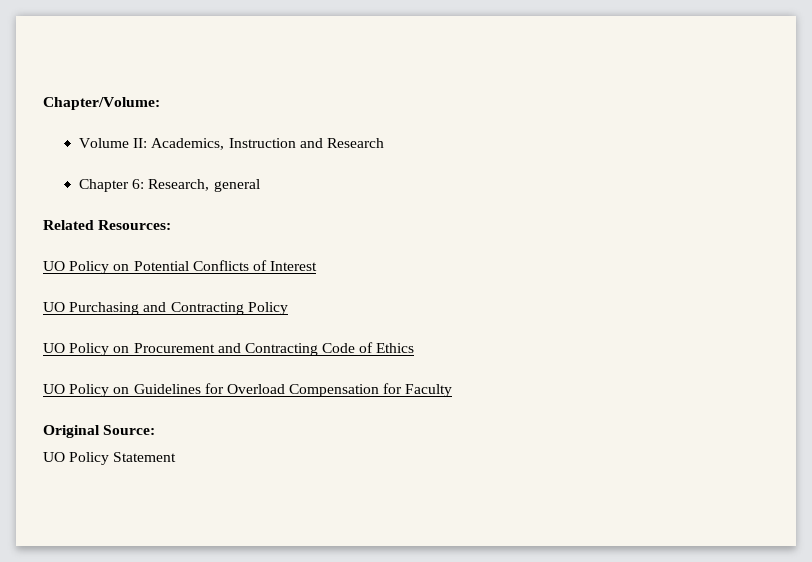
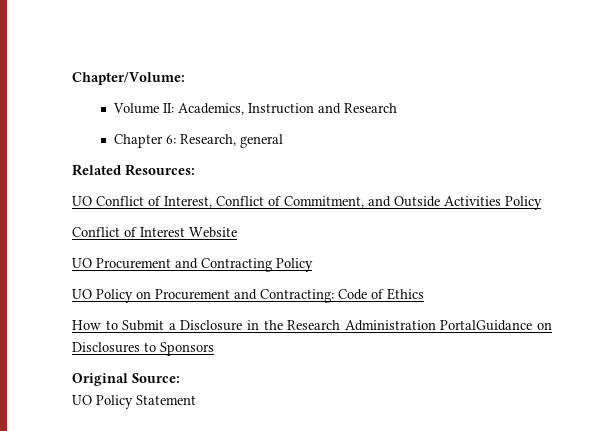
- UO Policy on Potential Conflicts of Interest
- UO Purchasing and Contracting Policy
+ UO Conflict of Interest, Conflict of Commitment, and Outside Activities Policy
+ Conflict of Interest Website
+ UO Procurement and Contracting Policy
- UO Policy on Procurement and Contracting Code of Ethics
+ UO Policy on Procurement and Contracting: Code of Ethics
- UO Policy on Guidelines for Overload Compensation for Faculty
+ How to Submit a Disclosure in the Research Administration PortalGuidance on Disclosures to Sponsors

